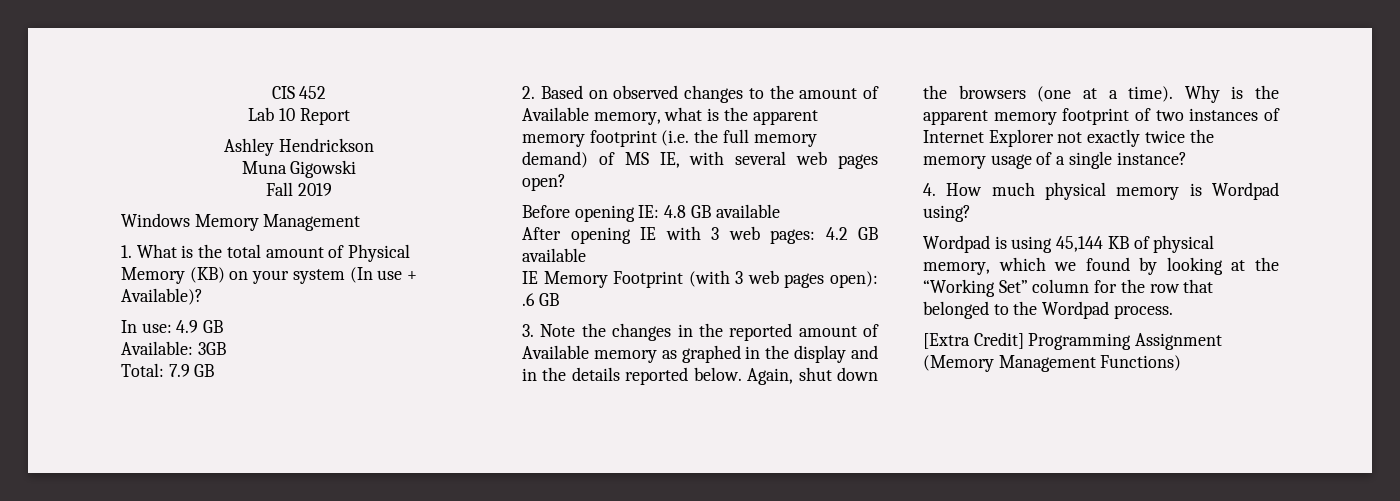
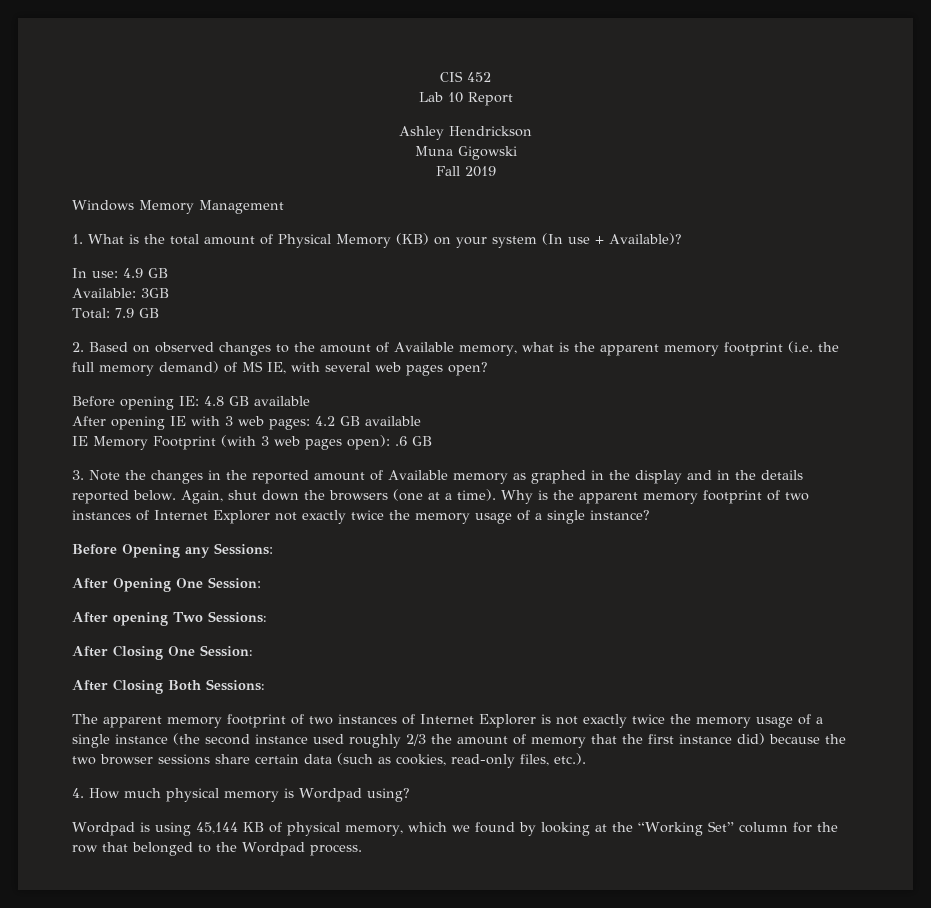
+ Before Opening any Sessions:
+ After Opening One Session:
+ After opening Two Sessions:
+ After Closing One Session:
+ After Closing Both Sessions:
+ The apparent memory footprint of two instances of Internet Explorer is not exactly twice the memory usage of a single instance (the second instance used roughly 2/3 the amount of memory that the first instance did) because the two browser sessions share certain data (such as cookies, read-only files, etc.).
- [Extra Credit] Programming Assignment (Memory Management Functions)

